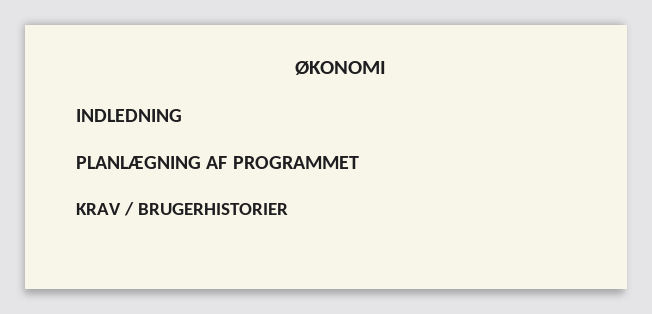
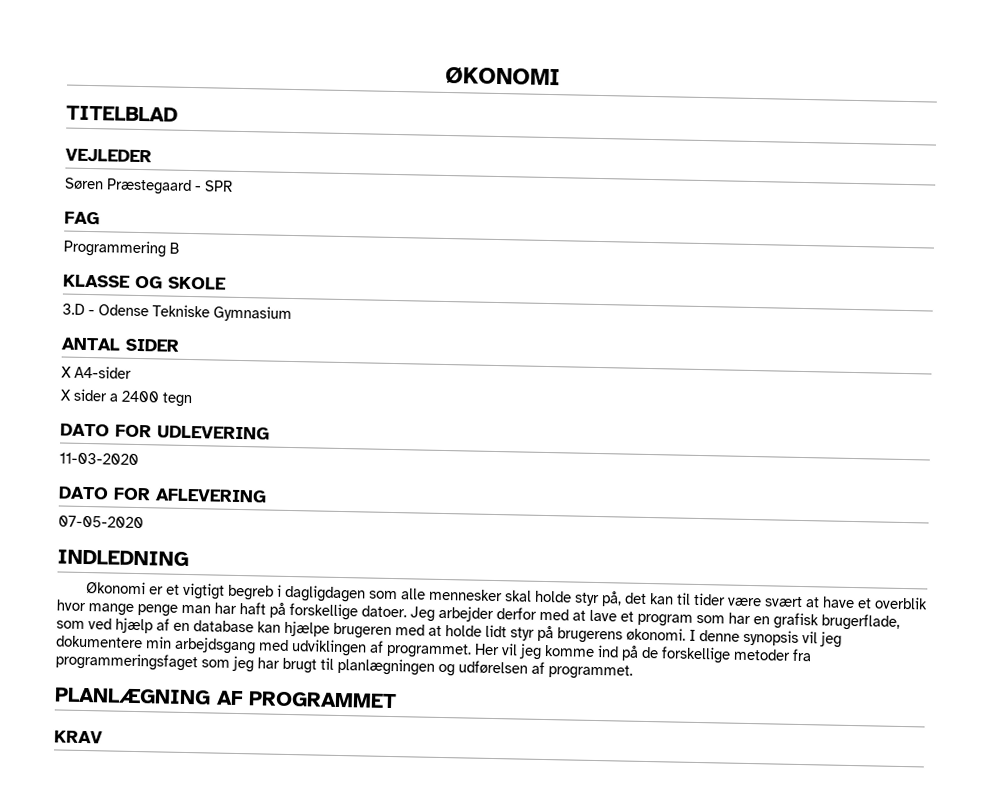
+ TITELBLAD
+ VEJLEDER
+ Søren Præstegaard - SPR
+ FAG
+ Programmering B
+ KLASSE OG SKOLE
+ 3.D - Odense Tekniske Gymnasium
+ ANTAL SIDER
+ X A4-sider
+ X sider a 2400 tegn
+ DATO FOR UDLEVERING
+ 11-03-2020
+ DATO FOR AFLEVERING
+ 07-05-2020
  INDLEDNING
+ Økonomi er et vigtigt begreb i dagligdagen som alle mennesker skal holde styr på, det kan til tider være svært at have et overblik hvor mange penge man har haft på forskellige datoer. Jeg arbejder derfor med at lave et program som har en grafisk brugerflade, som ved hjælp af en database kan hjælpe brugeren med at holde lidt styr på brugerens økonomi. I denne synopsis vil jeg dokumentere min arbejdsgang med udviklingen af programmet. Her vil jeg komme ind på de forskellige metoder fra programmeringsfaget som jeg har brugt til planlægningen og udførelsen af programmet.
- KRAV / BRUGERHISTORIER
+ KRAV

